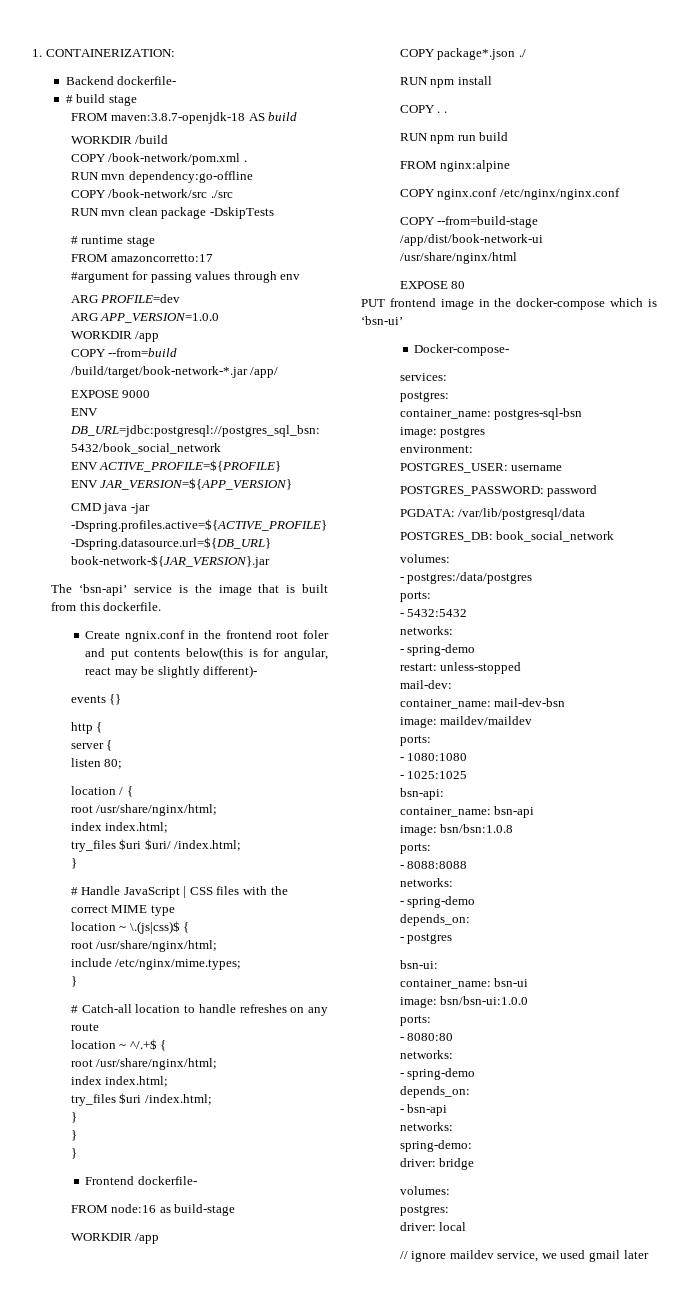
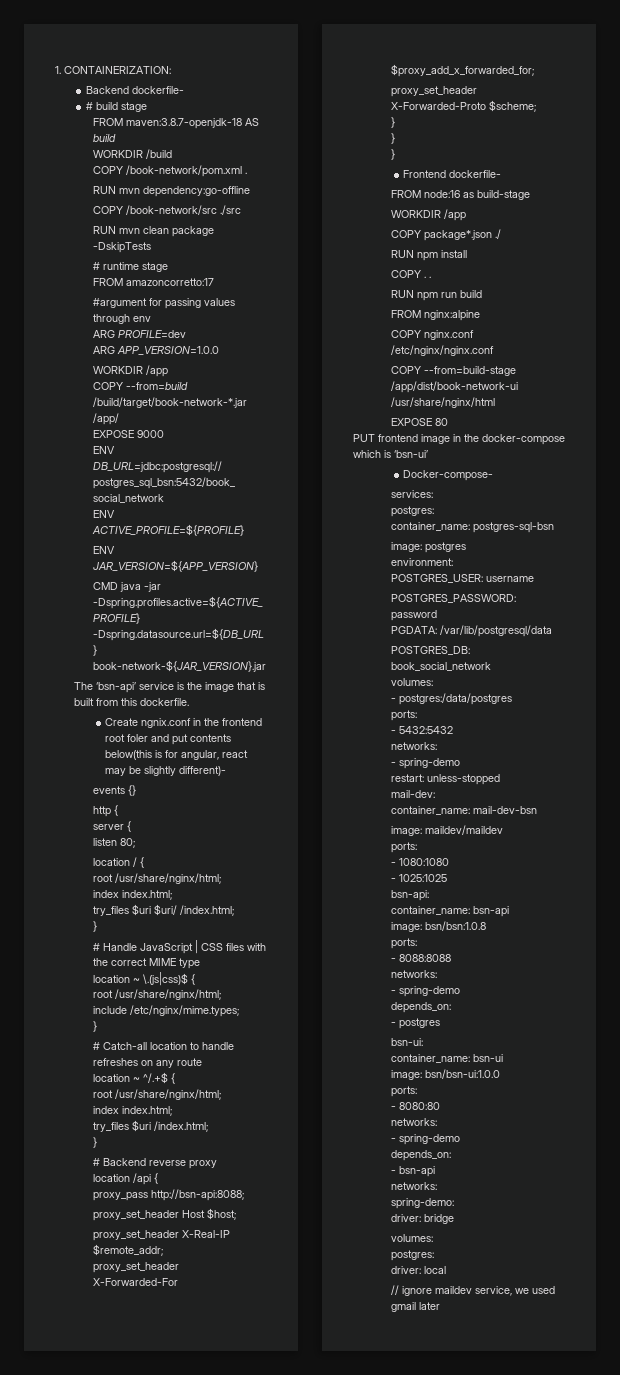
+ # Backend reverse proxy
+ location /api {
+ proxy_pass http://bsn-api:8088;
+ proxy_set_header Host $host;
+ proxy_set_header X-Real-IP $remote_addr;
+ proxy_set_header X-Forwarded-For $proxy_add_x_forwarded_for;
+ proxy_set_header X-Forwarded-Proto $scheme;
+ }

